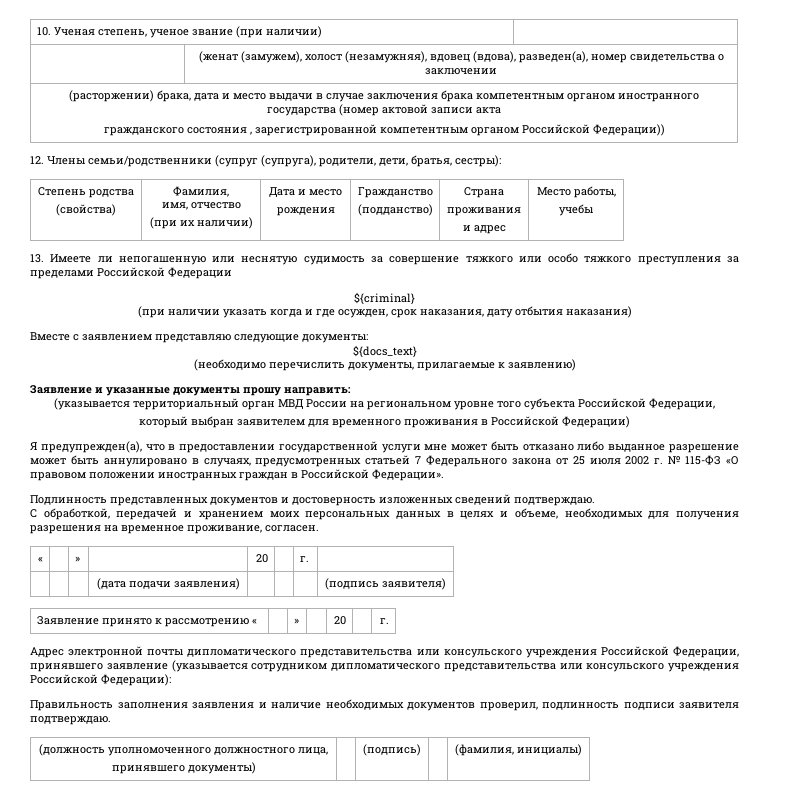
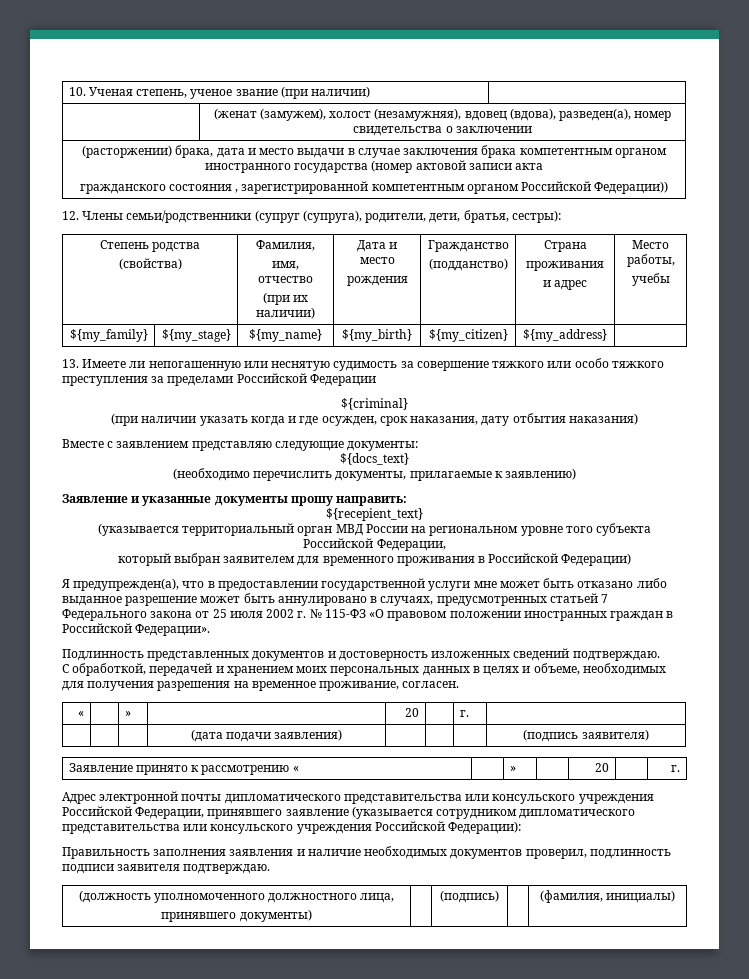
+ ${my_family} | ${my_stage} | ${my_name} | ${my_birth} | ${my_citizen} | ${my_address} |
+ ${recepient_text}

